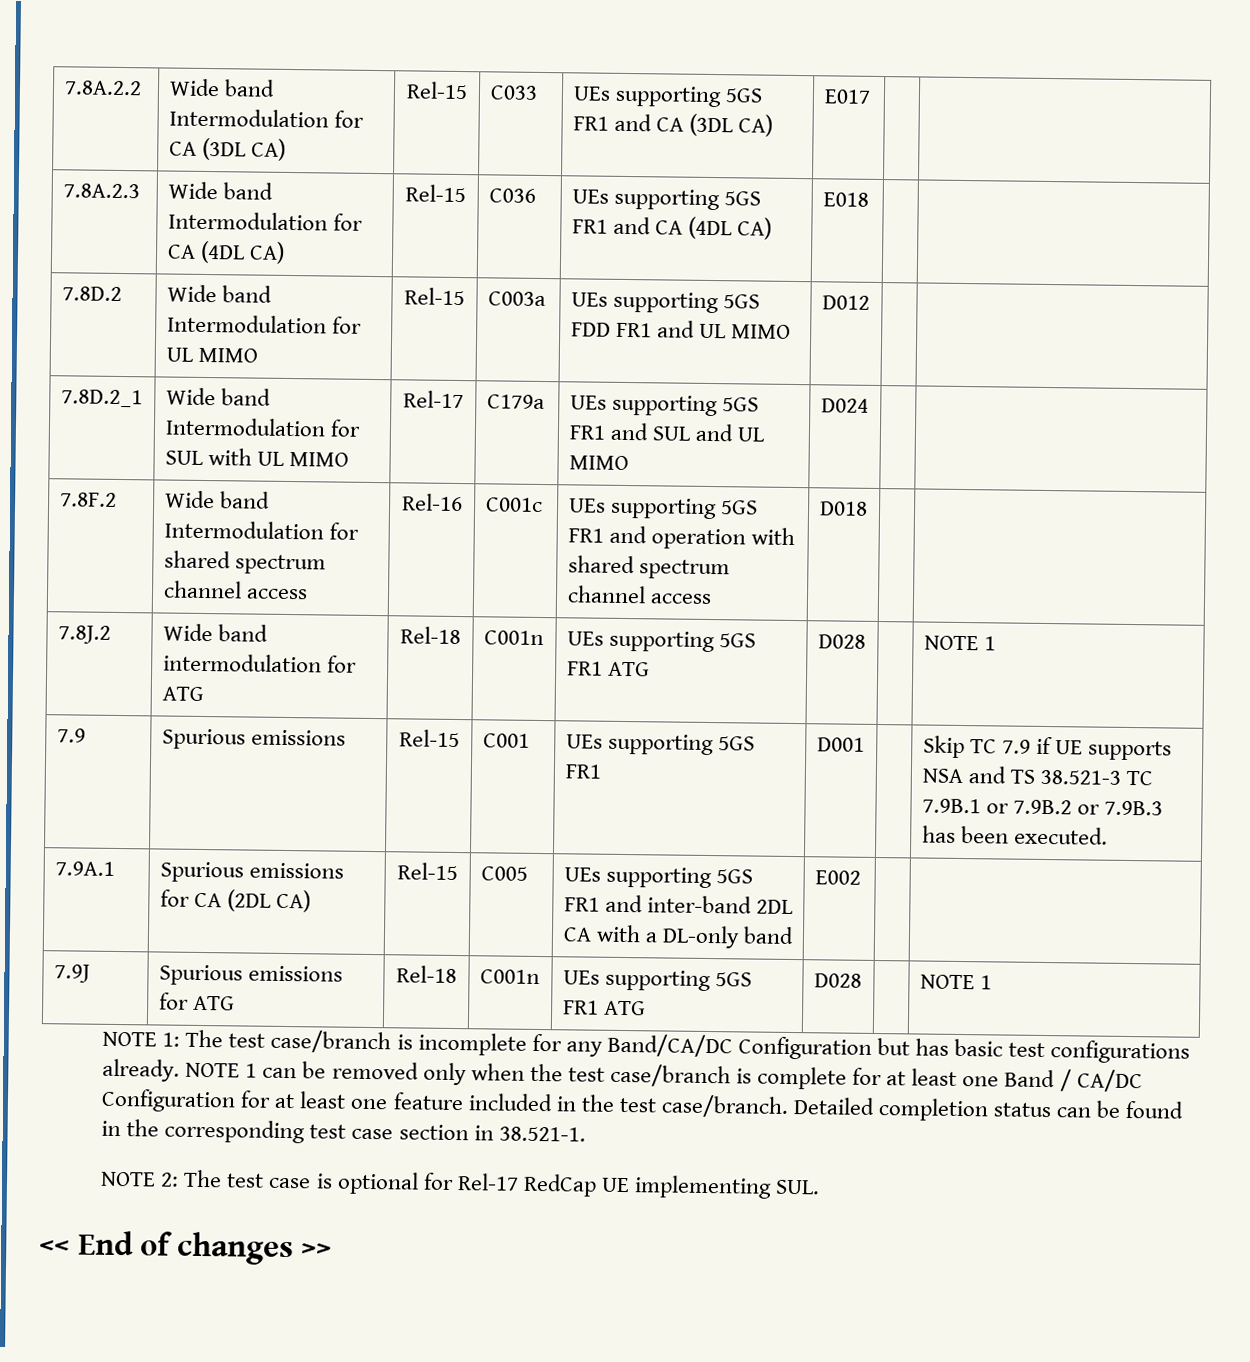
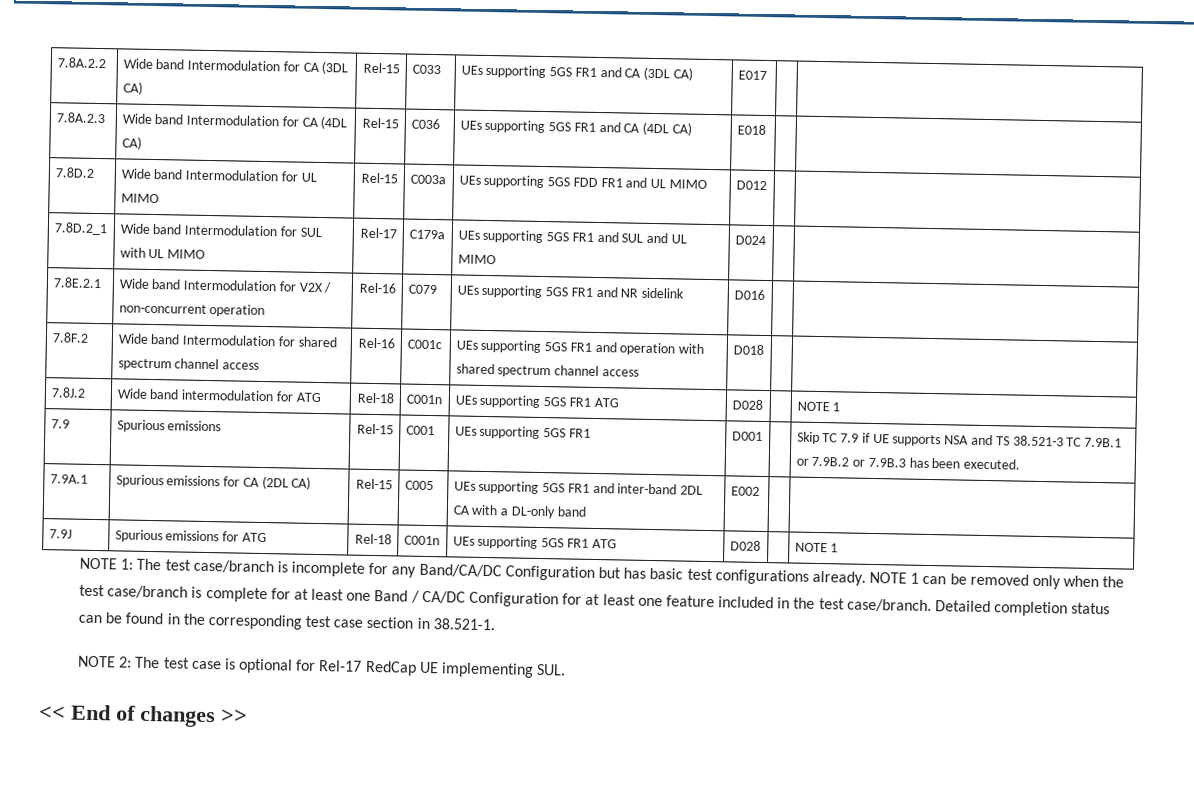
+ 7.8E.2.1 | Wide band Intermodulation for V2X / non-concurrent operation | Rel-16 | C079 | UEs supporting 5GS FR1 and NR sidelink | D016 | |

